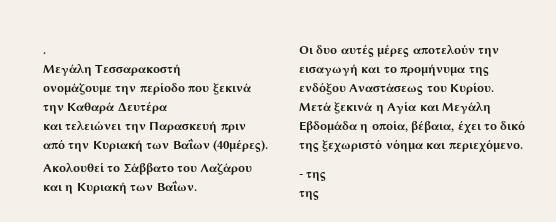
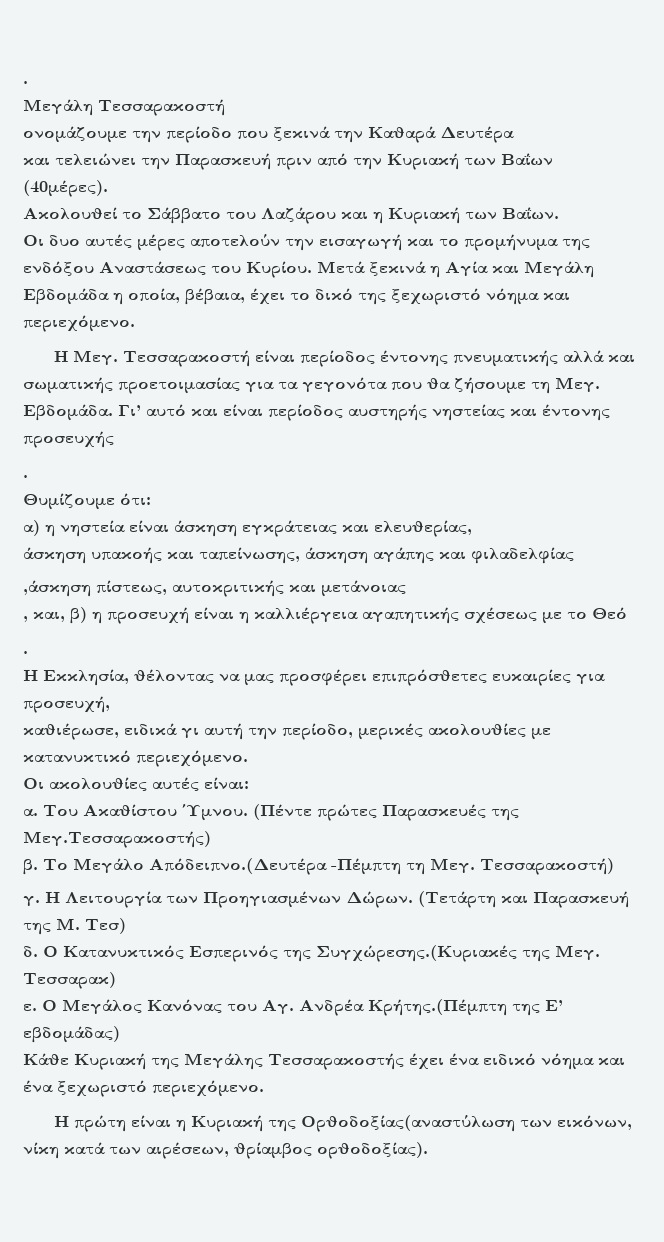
- - της
- της
+ H Μεγ. Τεσσαρακοστή είναι περίοδος έντονης πνευματικής αλλά και σωματικής προετοιμασίας για τα γεγονότα που θα ζήσουμε τη Μεγ. Εβδομάδα. Γι’ αυτό και είναι περίοδος αυστηρής νηστείας και έντονης προσευχής
+ .
+ Θυμίζουμε ότι:
+ α) η νηστεία είναι άσκηση εγκράτειας και ελευθερίας,
+ άσκηση υπακοής και ταπείνωσης, άσκηση αγάπης και φιλαδελφίας
+ ,άσκηση πίστεως, αυτοκριτικής και μετάνοιας
+ , και, β) η προσευχή είναι η καλλιέργεια αγαπητικής σχέσεως με το Θεό
+ .
+ Η Εκκλησία, θέλοντας να μας προσφέρει επιπρόσθετες ευκαιρίες για προσευχή,
+ καθιέρωσε, ειδικά γι αυτή την περίοδο, μερικές ακολουθίες με κατανυκτικό περιεχόμενο.
+ Οι ακολουθίες αυτές είναι:
+ α. Του Ακαθίστου Ύμνου. (Πέντε πρώτες Παρασκευές της Μεγ.Τεσσαρακοστής)
+ β. Το Μεγάλο Απόδειπνο.(Δευτέρα -Πέμπτη τη Μεγ. Τεσσαρακοστή)
+ γ. Η Λειτουργία των Προηγιασμένων Δώρων. (Τετάρτη και Παρασκευή της Μ. Τεσ)
+ δ. Ο Κατανυκτικός Εσπερινός της Συγχώρεσης.(Κυριακές της Μεγ. Τεσσαρακ)
+ ε. Ο Μεγάλος Κανόνας του Αγ. Ανδρέα Κρήτης.(Πέμπτη της Ε’ εβδομάδας)
+ Κάθε Κυριακή της Μεγάλης Τεσσαρακοστής έχει ένα ειδικό νόημα και ένα ξεχωριστό περιεχόμενο.
+ Η πρώτη είναι η Κυριακή της Ορθοδοξίας(αναστύλωση των εικόνων, νίκη κατά των αιρέσεων, θρίαμβος ορθοδοξίας).

